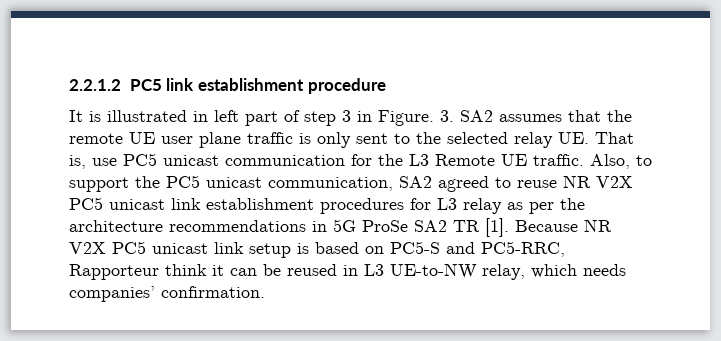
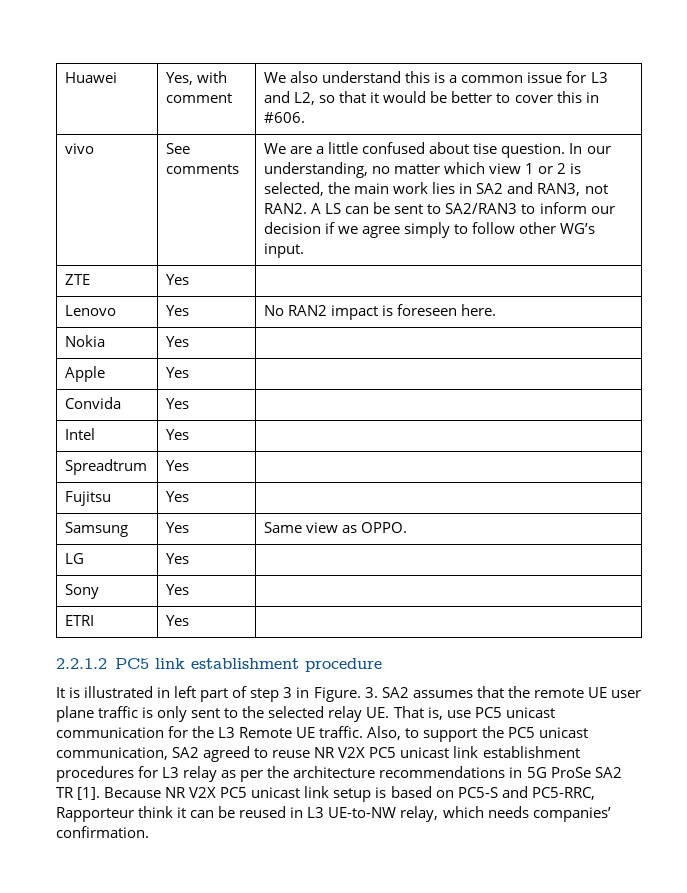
+ Huawei | Yes, with comment | We also understand this is a common issue for L3 and L2, so that it would be better to cover this in #606.
+ vivo | See comments | We are a little confused about tise question. In our understanding, no matter which view 1 or 2 is selected, the main work lies in SA2 and RAN3, not RAN2. A LS can be sent to SA2/RAN3 to inform our decision if we agree simply to follow other WG’s input.
+ ZTE | Yes |
+ Lenovo | Yes | No RAN2 impact is foreseen here.
+ Nokia | Yes |
+ Apple | Yes |
+ Convida | Yes |
+ Intel | Yes |
+ Spreadtrum | Yes |
+ Fujitsu | Yes |
+ Samsung | Yes | Same view as OPPO.
+ LG | Yes |
+ Sony | Yes |
+ ETRI | Yes |

